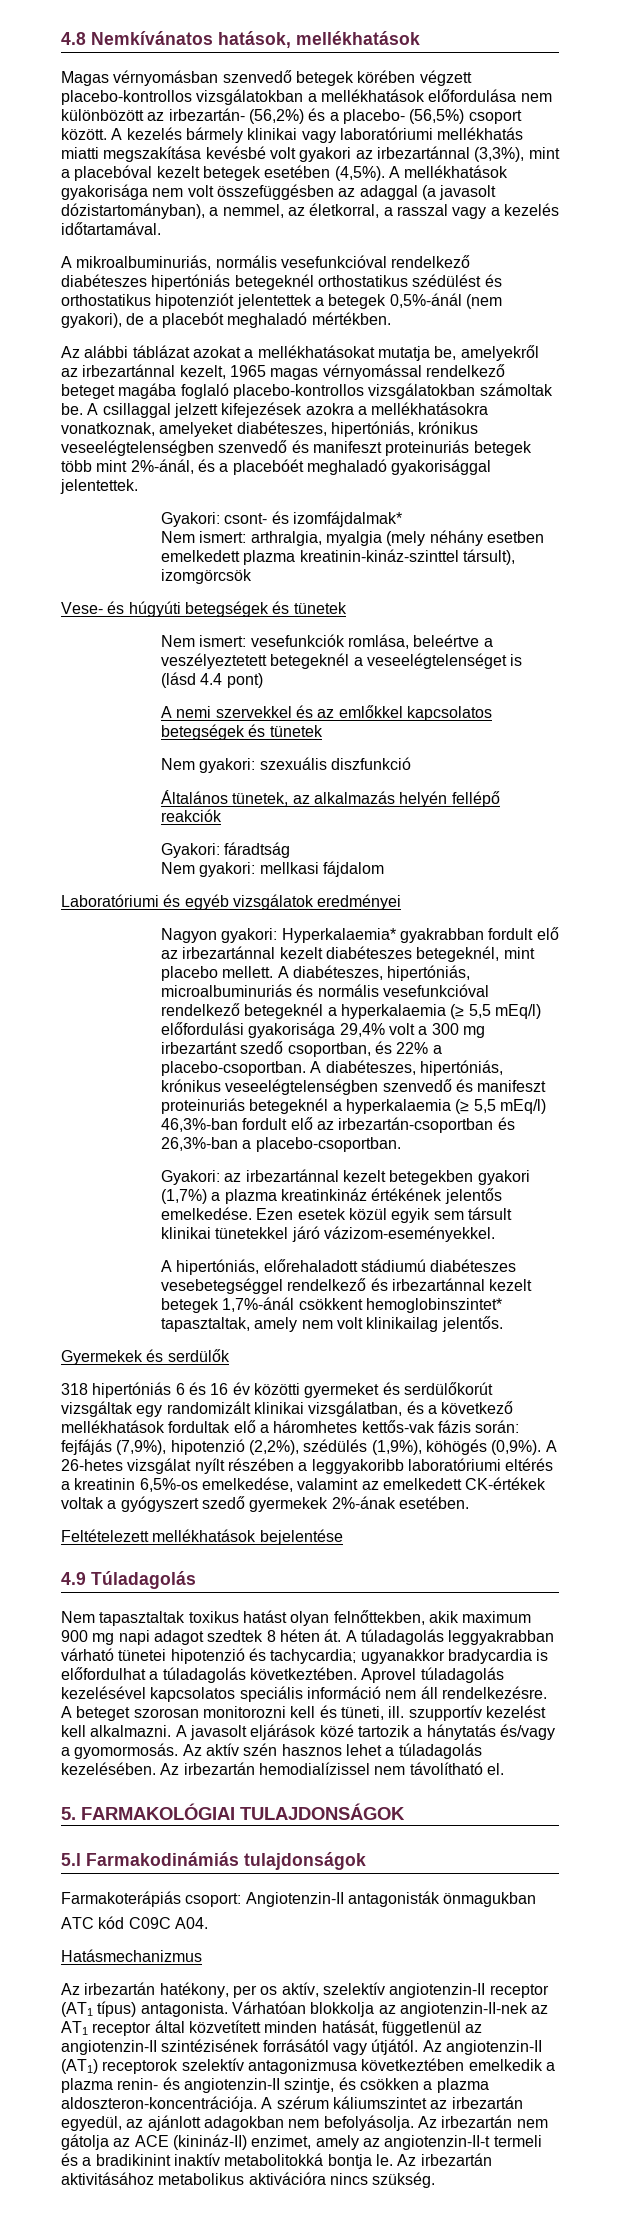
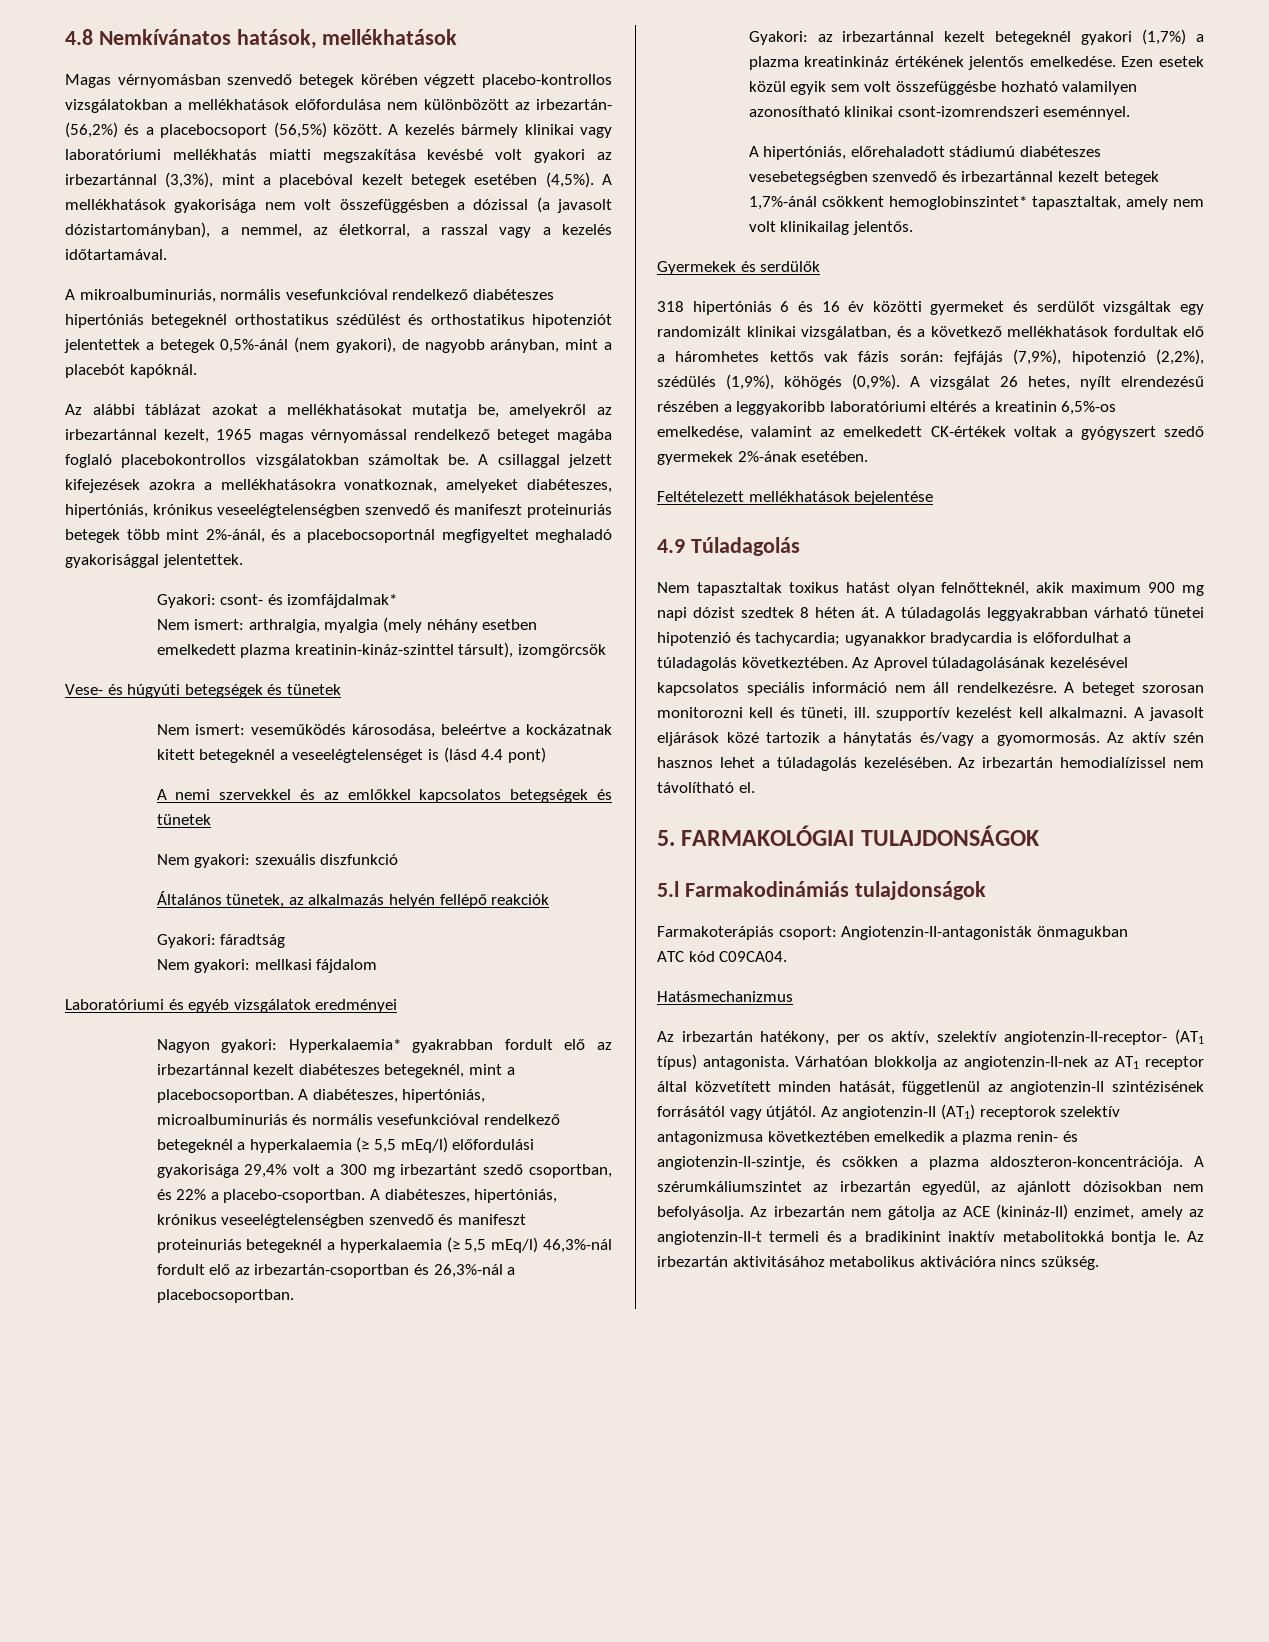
- Magas vérnyomásban szenvedő betegek körében végzett placebo-kontrollos vizsgálatokban a mellékhatások előfordulása nem különbözött az irbezartán- (56,2%) és a placebo- (56,5%) csoport között.
+ Magas vérnyomásban szenvedő betegek körében végzett placebo-kontrollos vizsgálatokban a mellékhatások előfordulása nem különbözött az irbezartán- (56,2%) és a placebocsoport (56,5%) között.
- A mellékhatások gyakorisága nem volt összefüggésben az adaggal (a javasolt dózistartományban), a nemmel, az életkorral, a rasszal vagy a kezelés időtartamával.
+ A mellékhatások gyakorisága nem volt összefüggésben a dózissal (a javasolt dózistartományban), a nemmel, az életkorral, a rasszal vagy a kezelés időtartamával.
- A mikroalbuminuriás, normális vesefunkcióval rendelkező diabéteszes hipertóniás betegeknél orthostatikus szédülést és orthostatikus hipotenziót jelentettek a betegek 0,5%-ánál (nem gyakori), de a placebót meghaladó mértékben.
+ A mikroalbuminuriás, normális vesefunkcióval rendelkező diabéteszes hipertóniás betegeknél orthostatikus szédülést és orthostatikus hipotenziót jelentettek a betegek 0,5%-ánál (nem gyakori), de nagyobb arányban, mint a placebót kapóknál.
- Az alábbi táblázat azokat a mellékhatásokat mutatja be, amelyekről az irbezartánnal kezelt, 1965 magas vérnyomással rendelkező beteget magába foglaló placebo-kontrollos vizsgálatokban számoltak be.
+ Az alábbi táblázat azokat a mellékhatásokat mutatja be, amelyekről az irbezartánnal kezelt, 1965 magas vérnyomással rendelkező beteget magába foglaló placebokontrollos vizsgálatokban számoltak be.
- A csillaggal jelzett kifejezések azokra a mellékhatásokra vonatkoznak, amelyeket diabéteszes, hipertóniás, krónikus veseelégtelenségben szenvedő és manifeszt proteinuriás betegek több mint 2%-ánál, és a placebóét meghaladó gyakorisággal jelentettek.
+ A csillaggal jelzett kifejezések azokra a mellékhatásokra vonatkoznak, amelyeket diabéteszes, hipertóniás, krónikus veseelégtelenségben szenvedő és manifeszt proteinuriás betegek több mint 2%-ánál, és a placebocsoportnál megfigyeltet meghaladó gyakorisággal jelentettek.
- Nem ismert: vesefunkciók romlása, beleértve a veszélyeztetett betegeknél a veseelégtelenséget is (lásd 4.4 pont)
+ Nem ismert: veseműködés károsodása, beleértve a kockázatnak kitett betegeknél a veseelégtelenséget is (lásd 4.4 pont)
- Nagyon gyakori: Hyperkalaemia* gyakrabban fordult elő az irbezartánnal kezelt diabéteszes betegeknél, mint placebo mellett.
+ Nagyon gyakori: Hyperkalaemia* gyakrabban fordult elő az irbezartánnal kezelt diabéteszes betegeknél, mint a placebocsoportban.
- A diabéteszes, hipertóniás, krónikus veseelégtelenségben szenvedő és manifeszt proteinuriás betegeknél a hyperkalaemia (≥ 5,5 mEq/l) 46,3%-ban fordult elő az irbezartán-csoportban és 26,3%-ban a placebo-csoportban.
+ A diabéteszes, hipertóniás, krónikus veseelégtelenségben szenvedő és manifeszt proteinuriás betegeknél a hyperkalaemia (≥ 5,5 mEq/l) 46,3%-nál fordult elő az irbezartán-csoportban és 26,3%-nál a placebocsoportban.
- Gyakori: az irbezartánnal kezelt betegekben gyakori (1,7%) a plazma kreatinkináz értékének jelentős emelkedése.
+ Gyakori: az irbezartánnal kezelt betegeknél gyakori (1,7%) a plazma kreatinkináz értékének jelentős emelkedése.
- Ezen esetek közül egyik sem társult klinikai tünetekkel járó vázizom-eseményekkel.
+ Ezen esetek közül egyik sem volt összefüggésbe hozható valamilyen azonosítható klinikai csont-izomrendszeri eseménnyel.
- A hipertóniás, előrehaladott stádiumú diabéteszes vesebetegséggel rendelkező és irbezartánnal kezelt betegek 1,7%-ánál csökkent hemoglobinszintet* tapasztaltak, amely nem volt klinikailag jelentős.
+ A hipertóniás, előrehaladott stádiumú diabéteszes vesebetegségben szenvedő és irbezartánnal kezelt betegek 1,7%-ánál csökkent hemoglobinszintet* tapasztaltak, amely nem volt klinikailag jelentős.
- 318 hipertóniás 6 és 16 év közötti gyermeket és serdülőkorút vizsgáltak egy randomizált klinikai vizsgálatban, és a következő mellékhatások fordultak elő a háromhetes kettős-vak fázis során: fejfájás (7,9%), hipotenzió (2,2%), szédülés (1,9%), köhögés (0,9%).
+ 318 hipertóniás 6 és 16 év közötti gyermeket és serdülőt vizsgáltak egy randomizált klinikai vizsgálatban, és a következő mellékhatások fordultak elő a háromhetes kettős vak fázis során: fejfájás (7,9%), hipotenzió (2,2%), szédülés (1,9%), köhögés (0,9%).
- A 26-hetes vizsgálat nyílt részében a leggyakoribb laboratóriumi eltérés a kreatinin 6,5%-os emelkedése, valamint az emelkedett CK-értékek voltak a gyógyszert szedő gyermekek 2%-ának esetében.
+ A vizsgálat 26 hetes, nyílt elrendezésű részében a leggyakoribb laboratóriumi eltérés a kreatinin 6,5%-os emelkedése, valamint az emelkedett CK-értékek voltak a gyógyszert szedő gyermekek 2%-ának esetében.
- Nem tapasztaltak toxikus hatást olyan felnőttekben, akik maximum 900 mg napi adagot szedtek 8 héten át.
+ Nem tapasztaltak toxikus hatást olyan felnőtteknél, akik maximum 900 mg napi dózist szedtek 8 héten át.
- Aprovel túladagolás kezelésével kapcsolatos speciális információ nem áll rendelkezésre.
+ Az Aprovel túladagolásának kezelésével kapcsolatos speciális információ nem áll rendelkezésre.
- Farmakoterápiás csoport: Angiotenzin-II antagonisták önmagukban
+ Farmakoterápiás csoport: Angiotenzin-II-antagonisták önmagukban
- ATC kód C09C A04.
+ ATC kód C09CA04.
- Az irbezartán hatékony, per os aktív, szelektív angiotenzin-II receptor (AT1 típus) antagonista.
+ Az irbezartán hatékony, per os aktív, szelektív angiotenzin-II-receptor- (AT1 típus) antagonista.
- Az angiotenzin-II (AT1) receptorok szelektív antagonizmusa következtében emelkedik a plazma renin- és angiotenzin-II szintje, és csökken a plazma aldoszteron-koncentrációja.
+ Az angiotenzin-II (AT1) receptorok szelektív antagonizmusa következtében emelkedik a plazma renin- és angiotenzin-II-szintje, és csökken a plazma aldoszteron-koncentrációja.
- A szérum káliumszintet az irbezartán egyedül, az ajánlott adagokban nem befolyásolja.
+ A szérumkáliumszintet az irbezartán egyedül, az ajánlott dózisokban nem befolyásolja.

